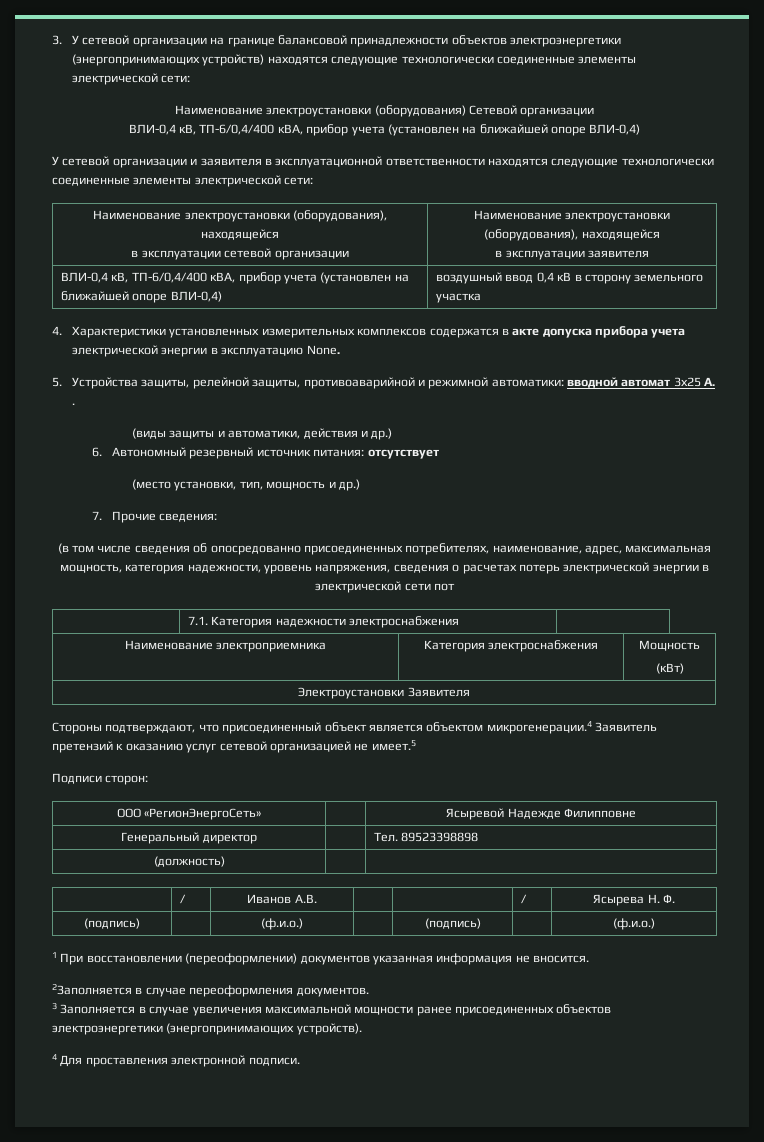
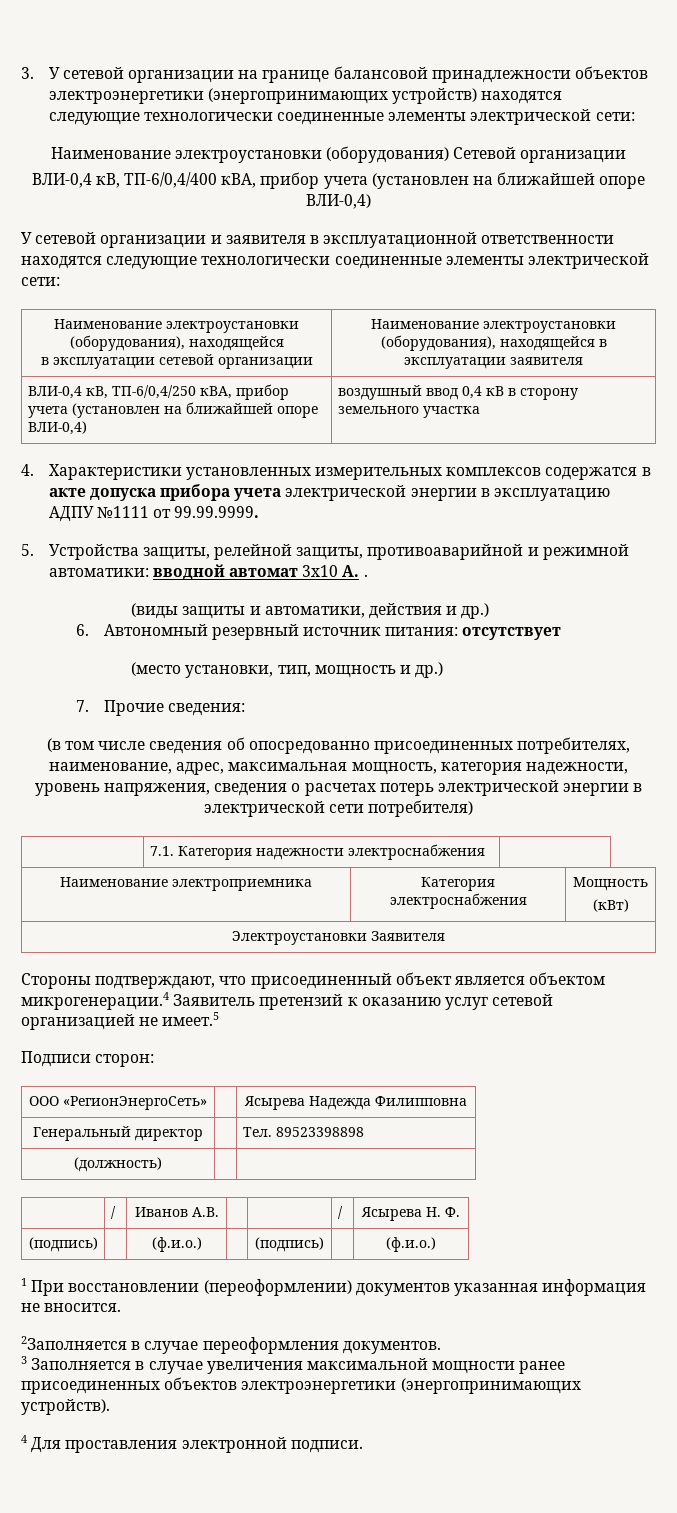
  У сетевой организации и заявителя в эксплуатационной ответственности находятся следующие технологически соединенные элементы электрической сети:
  Наименование электроустановки (оборудования), находящейся
- в эксплуатации сетевой организации | Наименование электроустановки (оборудования), находящейся
- в эксплуатации заявителя
+ в эксплуатации сетевой организации | Наименование электроустановки (оборудования), находящейся в эксплуатации заявителя
- ВЛИ-0,4 кВ, ТП-6/0,4/400 кВА, прибор учета (установлен на ближайшей опоре ВЛИ-0,4) | воздушный ввод 0,4 кВ в сторону земельного участка
+ ВЛИ-0,4 кВ, ТП-6/0,4/250 кВА, прибор учета (установлен на ближайшей опоре ВЛИ-0,4) | воздушный ввод 0,4 кВ в сторону земельного участка
- 4. Характеристики установленных измерительных комплексов содержатся в акте допуска прибора учета электрической энергии в эксплуатацию None.
+ 4. Характеристики установленных измерительных комплексов содержатся в акте допуска прибора учета электрической энергии в эксплуатацию АДПУ №1111 от 99.99.9999.
- 5. Устройства защиты, релейной защиты, противоаварийной и режимной автоматики: вводной автомат 3х25 А. .
+ 5. Устройства защиты, релейной защиты, противоаварийной и режимной автоматики: вводной автомат 3х10 А. .
- (в том числе сведения об опосредованно присоединенных потребителях, наименование, адрес, максимальная мощность, категория надежности, уровень напряжения, сведения о расчетах потерь электрической энергии в электрической сети пот
+ (в том числе сведения об опосредованно присоединенных потребителях, наименование, адрес, максимальная мощность, категория надежности, уровень напряжения, сведения о расчетах потерь электрической энергии в электрической сети потребителя)
- ООО «РегионЭнергоСеть» | | Ясыревой Надежде Филипповне
+ ООО «РегионЭнергоСеть» | | Ясырева Надежда Филипповна

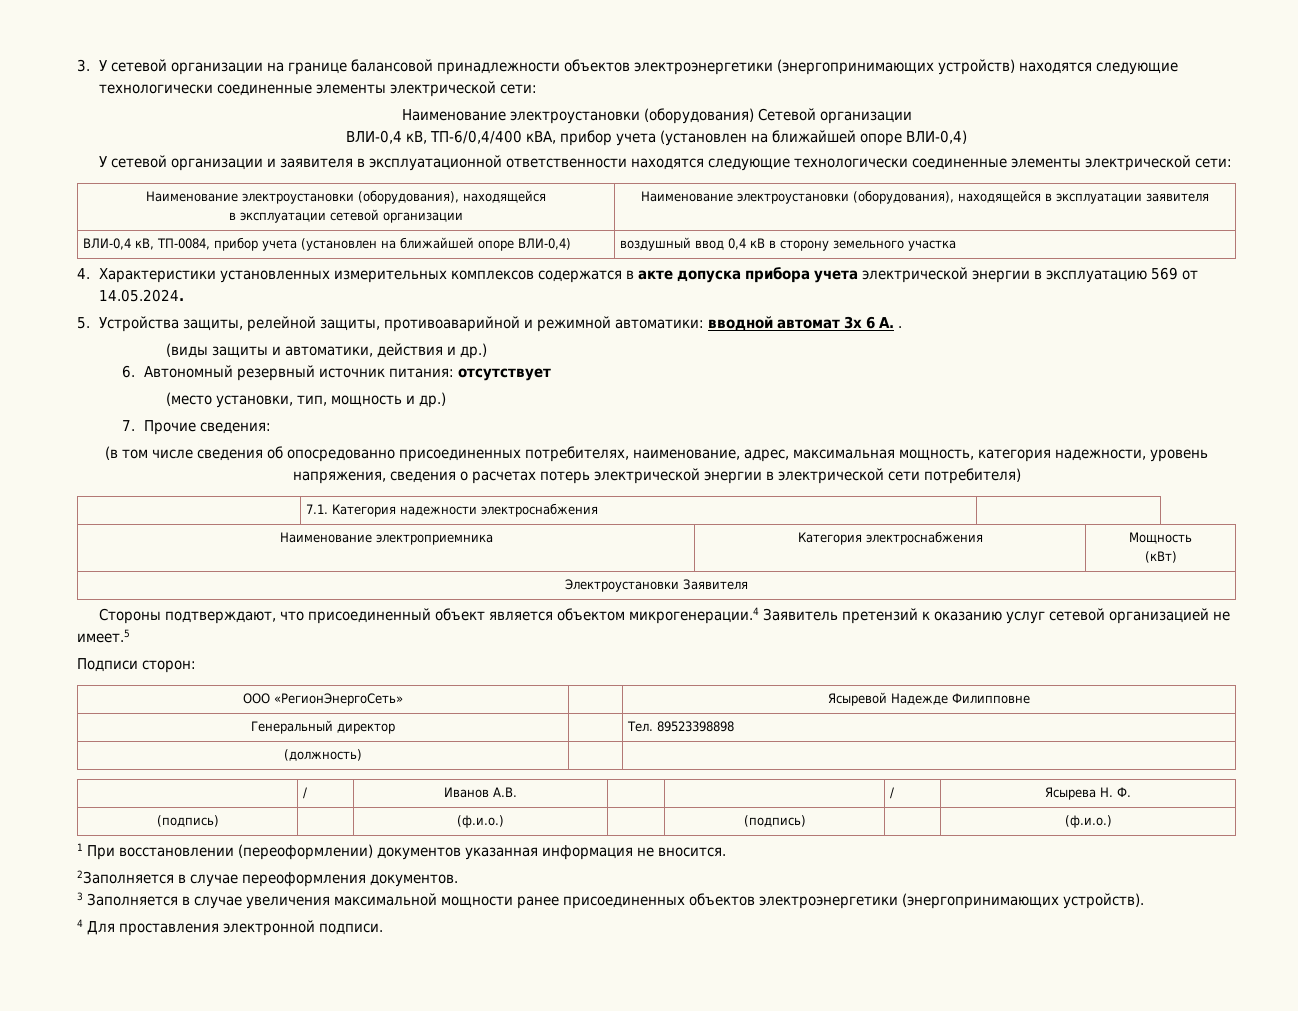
- ВЛИ-0,4 кВ, ТП-6/0,4/250 кВА, прибор учета (установлен на ближайшей опоре ВЛИ-0,4) | воздушный ввод 0,4 кВ в сторону земельного участка
+ ВЛИ-0,4 кВ, ТП-0084, прибор учета (установлен на ближайшей опоре ВЛИ-0,4) | воздушный ввод 0,4 кВ в сторону земельного участка
- 4. Характеристики установленных измерительных комплексов содержатся в акте допуска прибора учета электрической энергии в эксплуатацию АДПУ №1111 от 99.99.9999.
+ 4. Характеристики установленных измерительных комплексов содержатся в акте допуска прибора учета электрической энергии в эксплуатацию 569 от 14.05.2024.
- 5. Устройства защиты, релейной защиты, противоаварийной и режимной автоматики: вводной автомат 3х10 А. .
+ 5. Устройства защиты, релейной защиты, противоаварийной и режимной автоматики: вводной автомат 3х 6 А. .
- ООО «РегионЭнергоСеть» | | Ясырева Надежда Филипповна
+ ООО «РегионЭнергоСеть» | | Ясыревой Надежде Филипповне

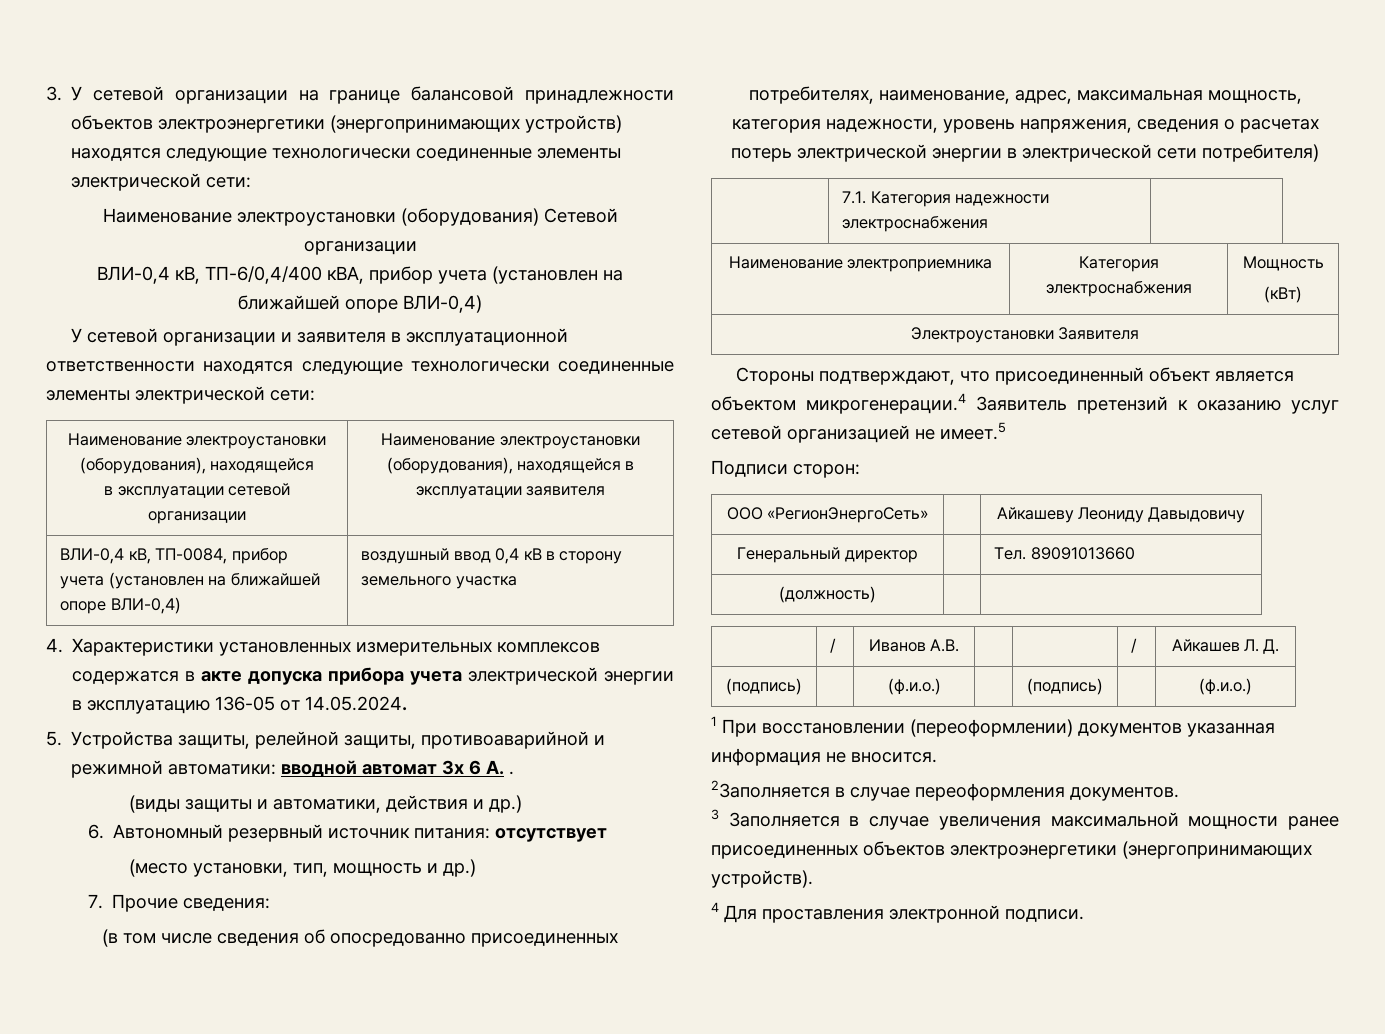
- 4. Характеристики установленных измерительных комплексов содержатся в акте допуска прибора учета электрической энергии в эксплуатацию 569 от 14.05.2024.
+ 4. Характеристики установленных измерительных комплексов содержатся в акте допуска прибора учета электрической энергии в эксплуатацию 136-05 от 14.05.2024.
- ООО «РегионЭнергоСеть» | | Ясыревой Надежде Филипповне
+ ООО «РегионЭнергоСеть» | | Айкашеву Леониду Давыдовичу
- Генеральный директор | | Тел. 89523398898
+ Генеральный директор | | Тел. 89091013660
- | / | Иванов А.В. | | | / | Ясырева Н. Ф.
+ | / | Иванов А.В. | | | / | Айкашев Л. Д.

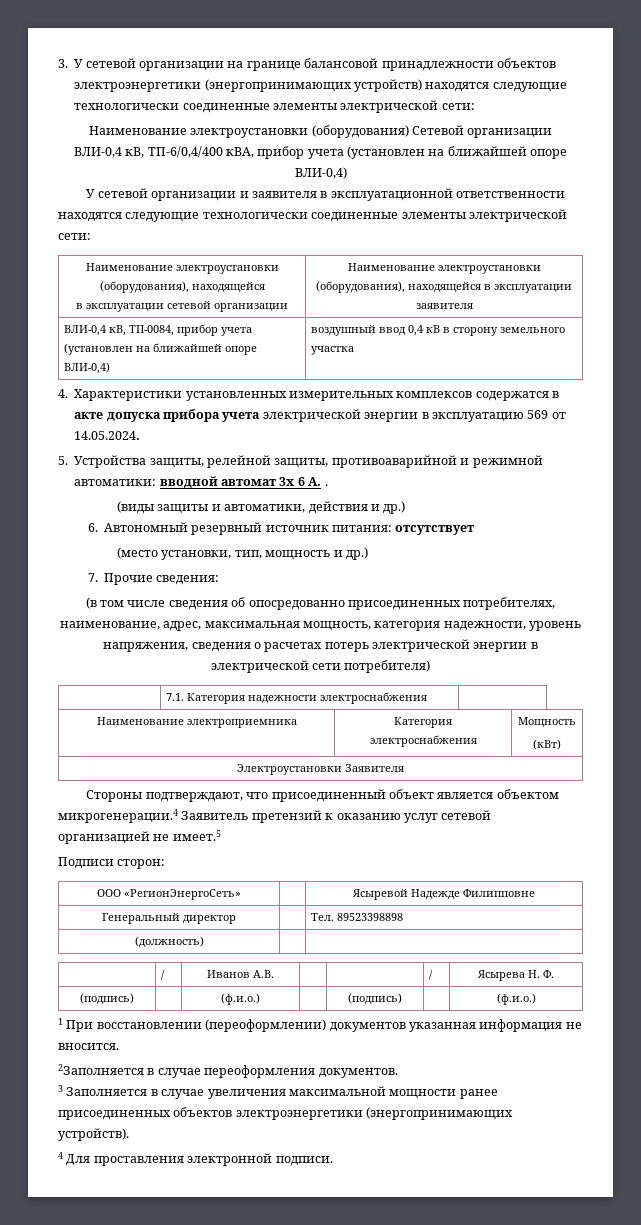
- 4. Характеристики установленных измерительных комплексов содержатся в акте допуска прибора учета электрической энергии в эксплуатацию 136-05 от 14.05.2024.
+ 4. Характеристики установленных измерительных комплексов содержатся в акте допуска прибора учета электрической энергии в эксплуатацию 569 от 14.05.2024.
- ООО «РегионЭнергоСеть» | | Айкашеву Леониду Давыдовичу
+ ООО «РегионЭнергоСеть» | | Ясыревой Надежде Филипповне
- Генеральный директор | | Тел. 89091013660
+ Генеральный директор | | Тел. 89523398898
- | / | Иванов А.В. | | | / | Айкашев Л. Д.
+ | / | Иванов А.В. | | | / | Ясырева Н. Ф.

